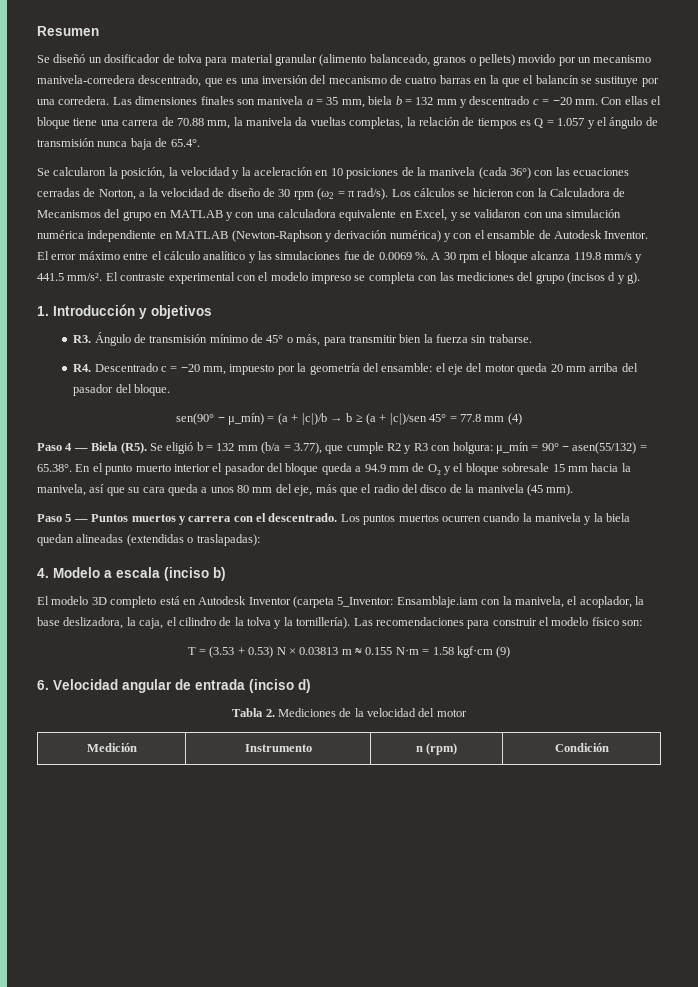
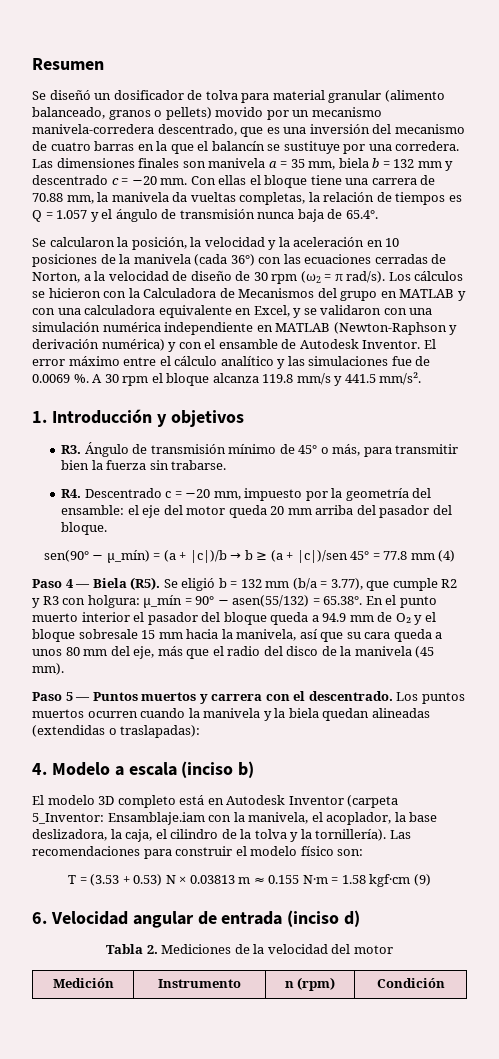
- El contraste experimental con el modelo impreso se completa con las mediciones del grupo (incisos d y g).

